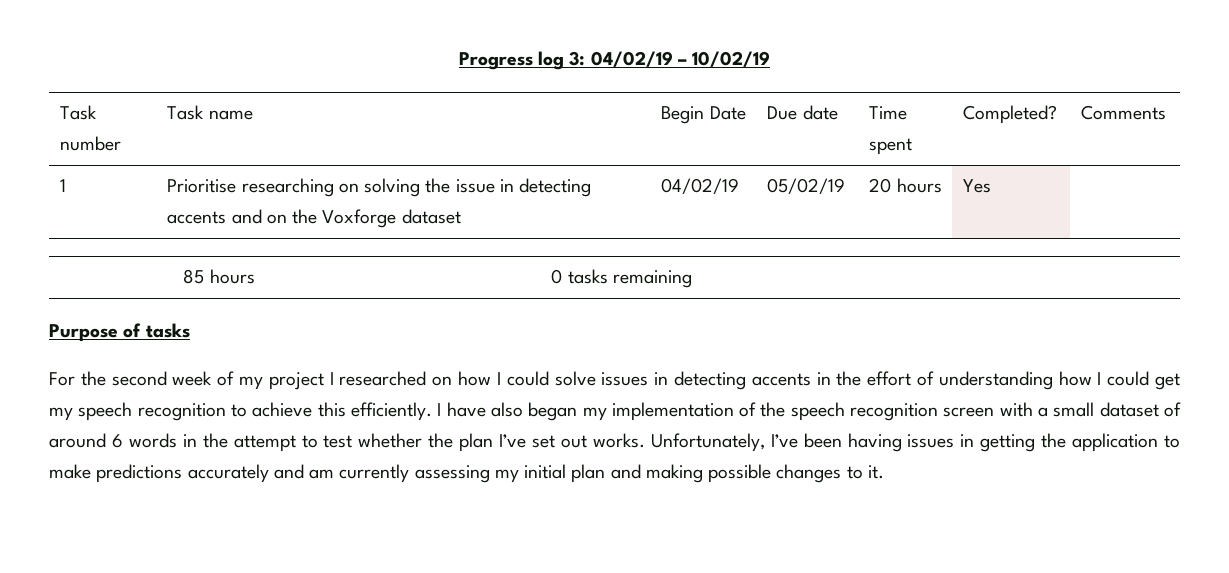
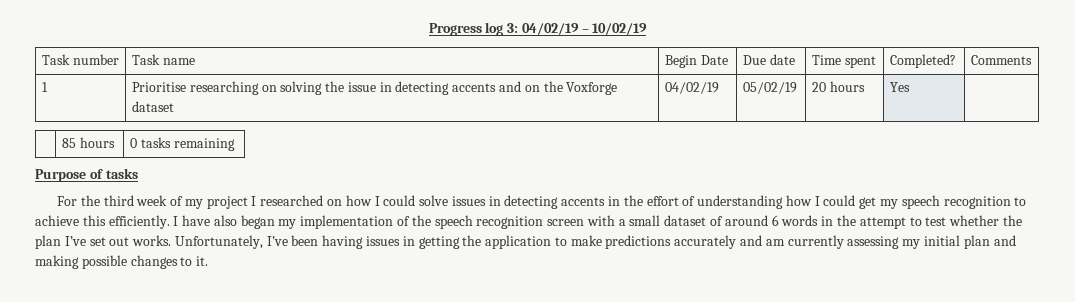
- For the second week of my project I researched on how I could solve issues in detecting accents in the effort of understanding how I could get my speech recognition to achieve this efficiently.
+ For the third week of my project I researched on how I could solve issues in detecting accents in the effort of understanding how I could get my speech recognition to achieve this efficiently.

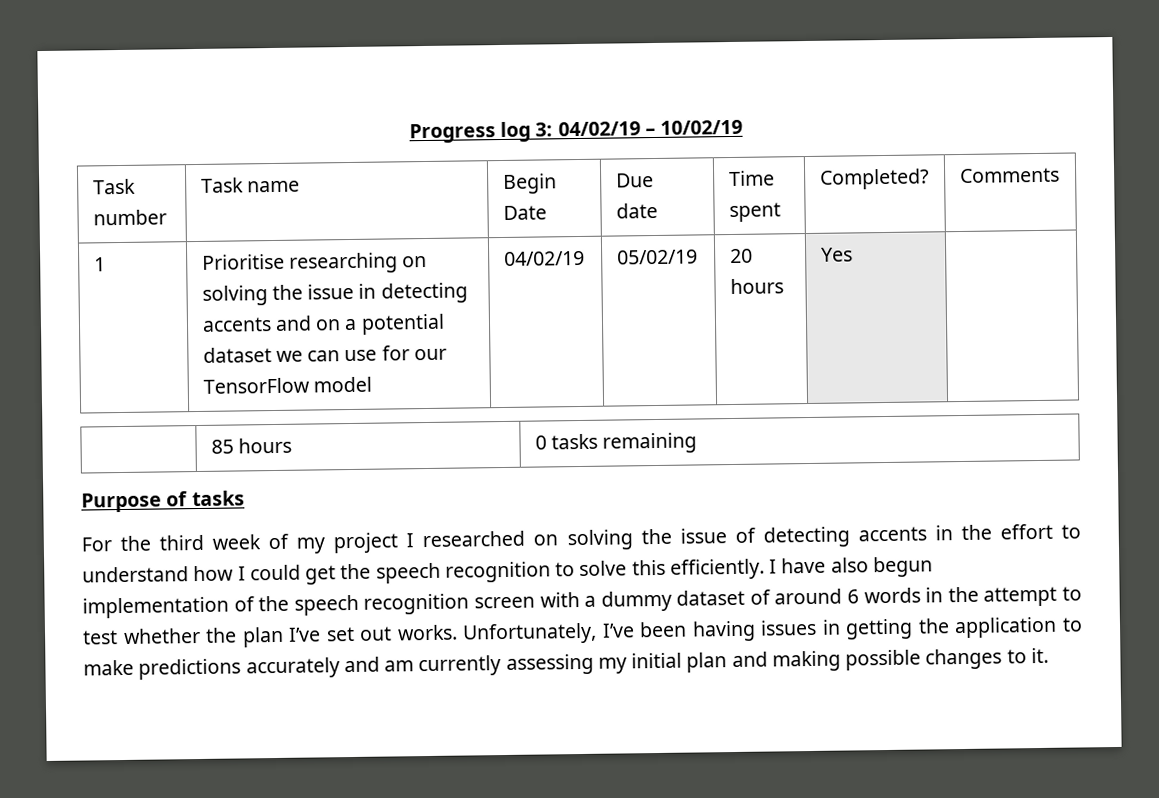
- 1 | Prioritise researching on solving the issue in detecting accents and on the Voxforge dataset | 04/02/19 | 05/02/19 | 20 hours | Yes |
+ 1 | Prioritise researching on solving the issue in detecting accents and on a potential dataset we can use for our TensorFlow model | 04/02/19 | 05/02/19 | 20 hours | Yes |
- For the third week of my project I researched on how I could solve issues in detecting accents in the effort of understanding how I could get my speech recognition to achieve this efficiently.
+ For the third week of my project I researched on solving the issue of detecting accents in the effort to understand how I could get the speech recognition to solve this efficiently.
- I have also began my implementation of the speech recognition screen with a small dataset of around 6 words in the attempt to test whether the plan I’ve set out works.
+ I have also begun implementation of the speech recognition screen with a dummy dataset of around 6 words in the attempt to test whether the plan I’ve set out works.

